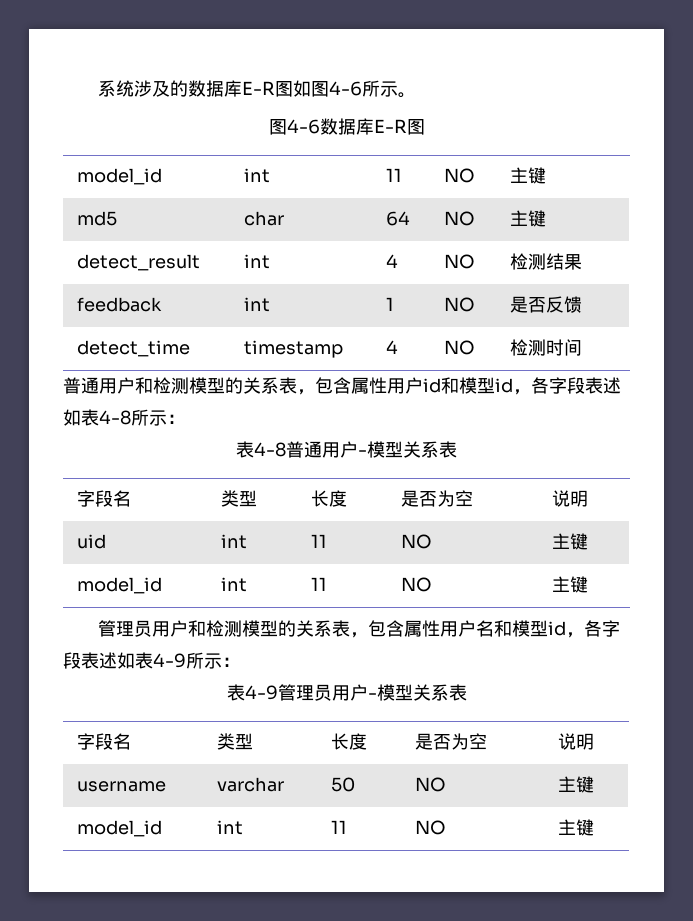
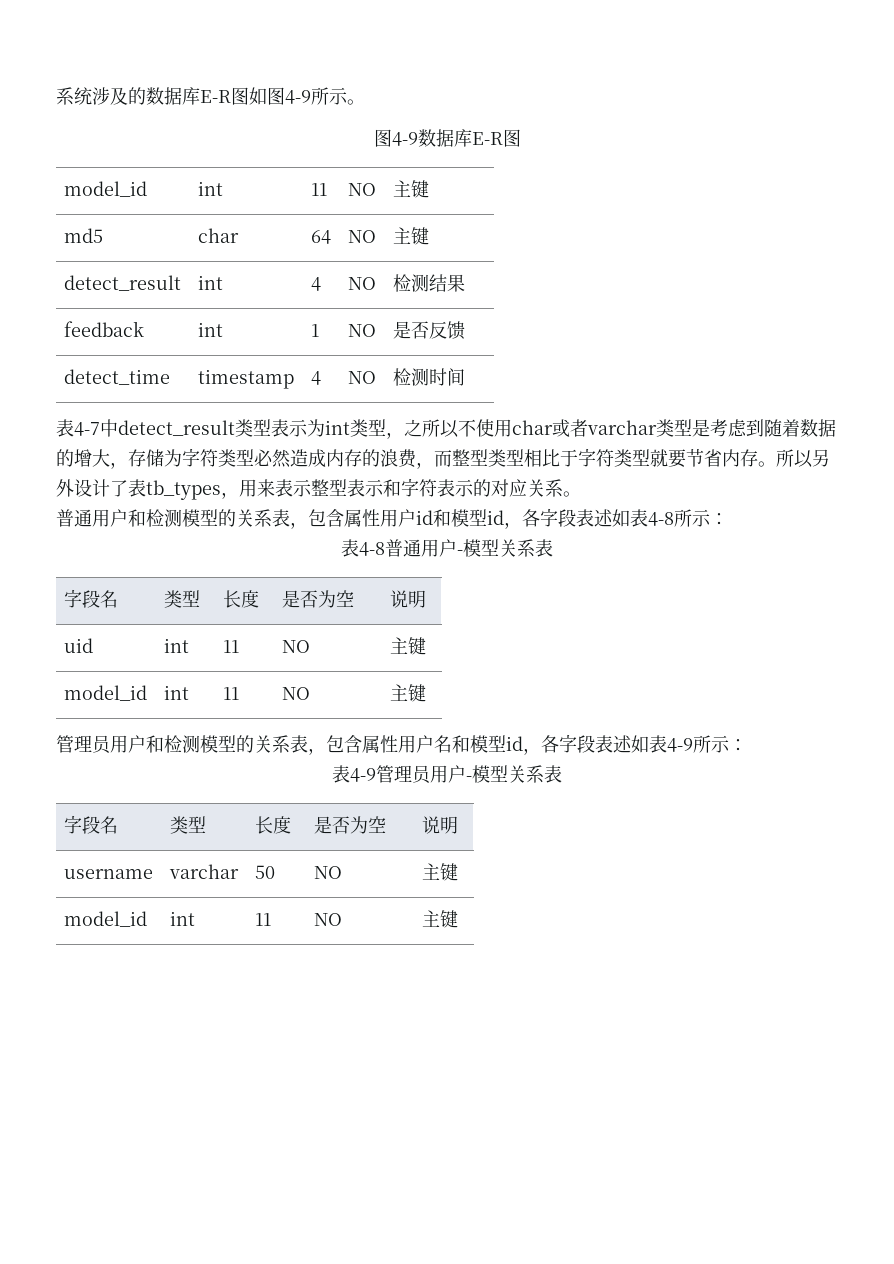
- 系统涉及的数据库E-R图如图4-6所示。
+ 系统涉及的数据库E-R图如图4-9所示。
- 图4-6数据库E-R图
+ 图4-9数据库E-R图
+ 表4-7中detect_result类型表示为int类型，之所以不使用char或者varchar类型是考虑到随着数据的增大，存储为字符类型必然造成内存的浪费，而整型类型相比于字符类型就要节省内存。所以另外设计了表tb_types，用来表示整型表示和字符表示的对应关系。

